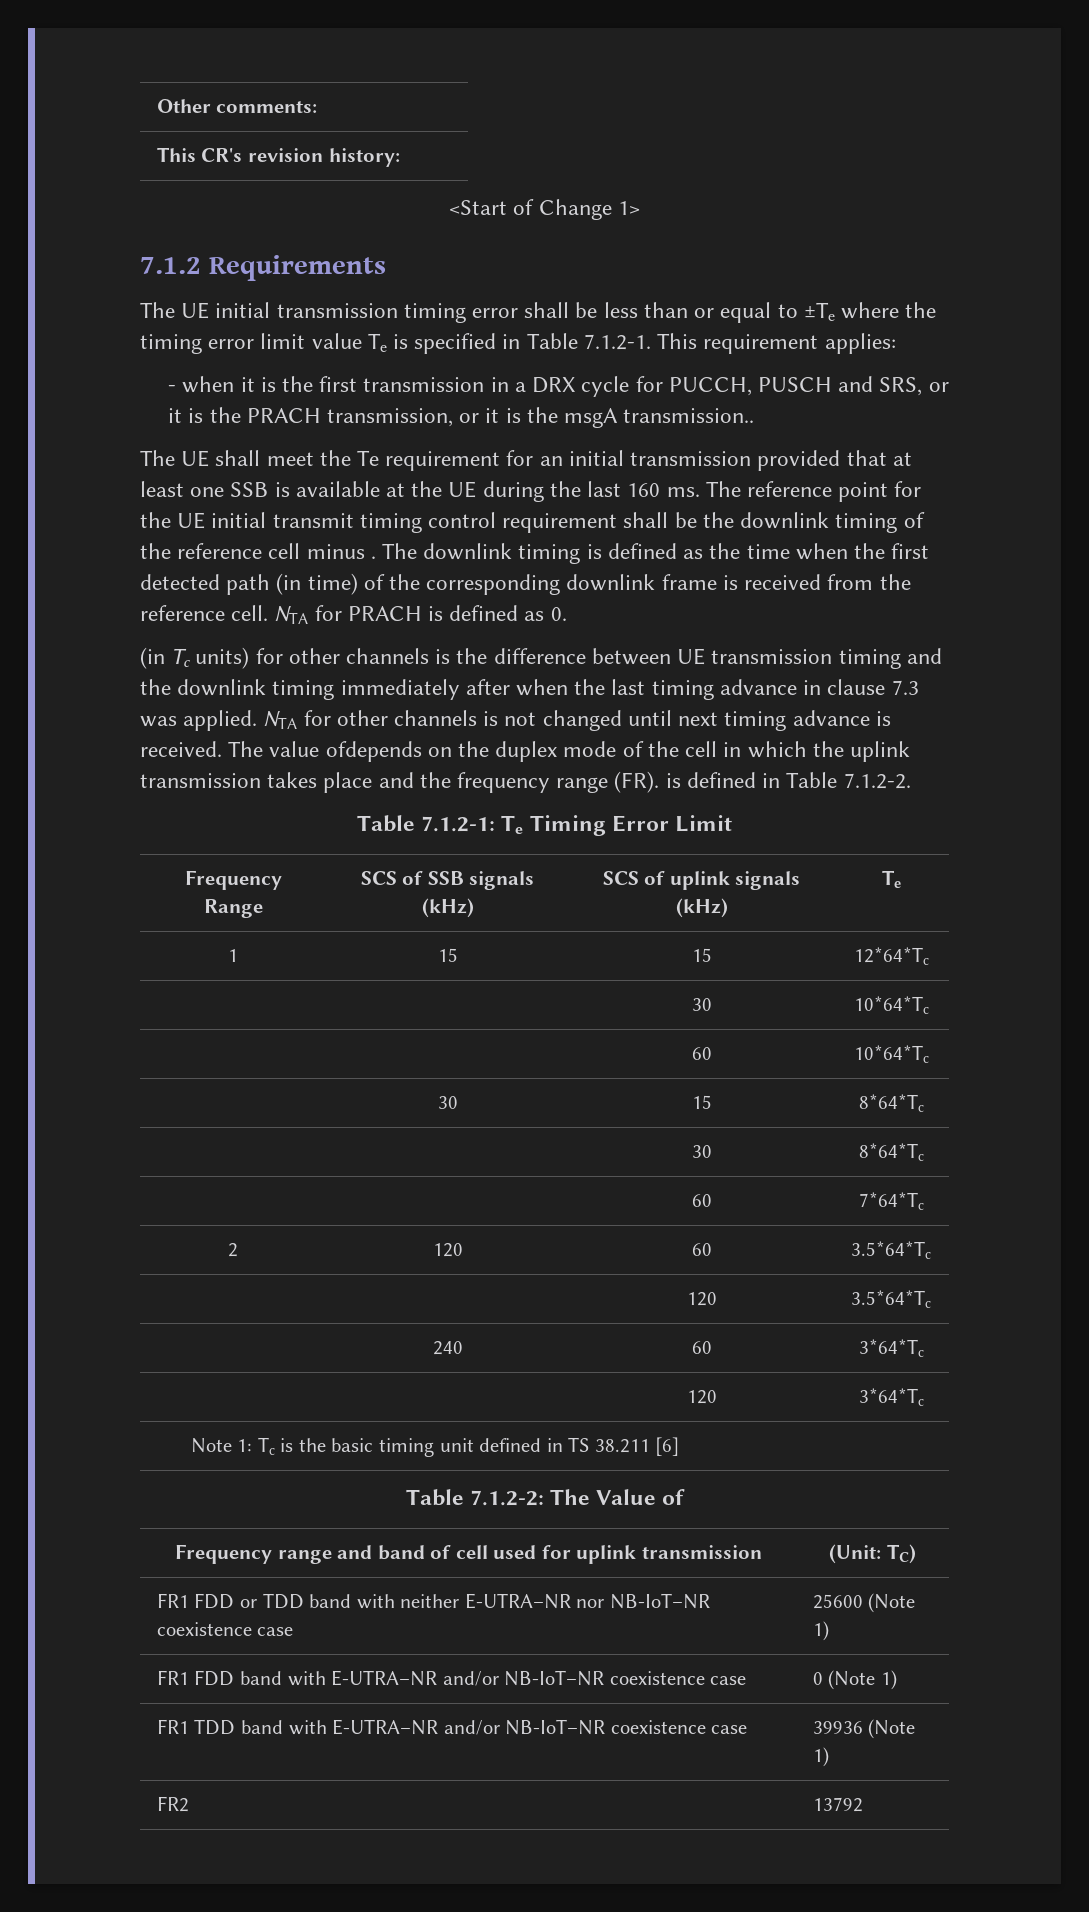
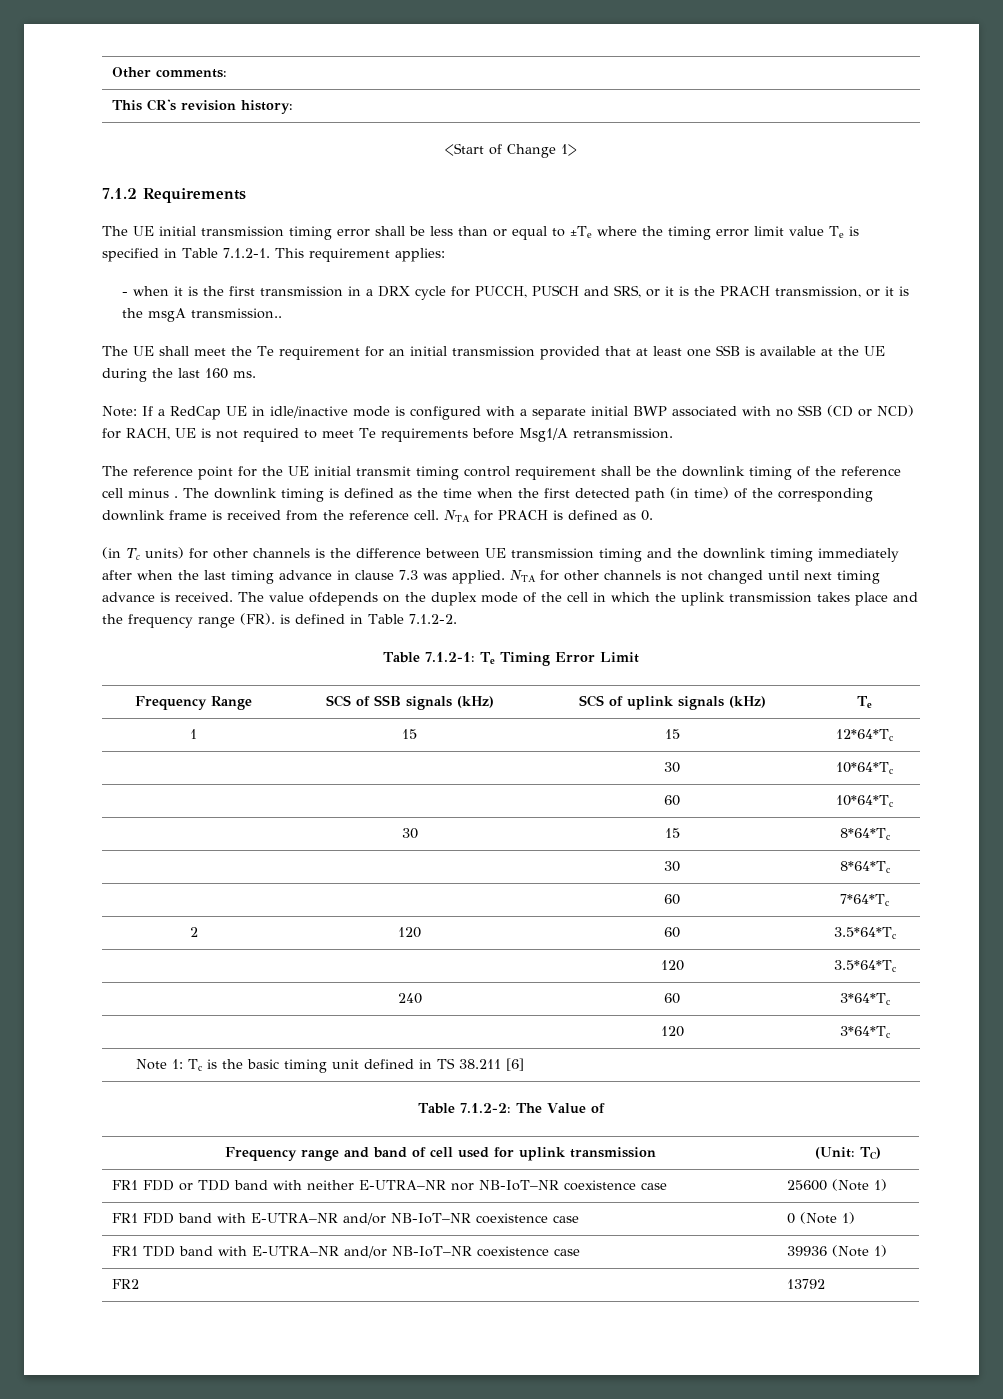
- The UE shall meet the Te requirement for an initial transmission provided that at least one SSB is available at the UE during the last 160 ms. The reference point for the UE initial transmit timing control requirement shall be the downlink timing of the reference cell minus .
+ The UE shall meet the Te requirement for an initial transmission provided that at least one SSB is available at the UE during the last 160 ms.
+ Note: If a RedCap UE in idle/inactive mode is configured with a separate initial BWP associated with no SSB (CD or NCD) for RACH, UE is not required to meet Te requirements before Msg1/A retransmission.
+ The reference point for the UE initial transmit timing control requirement shall be the downlink timing of the reference cell minus .

